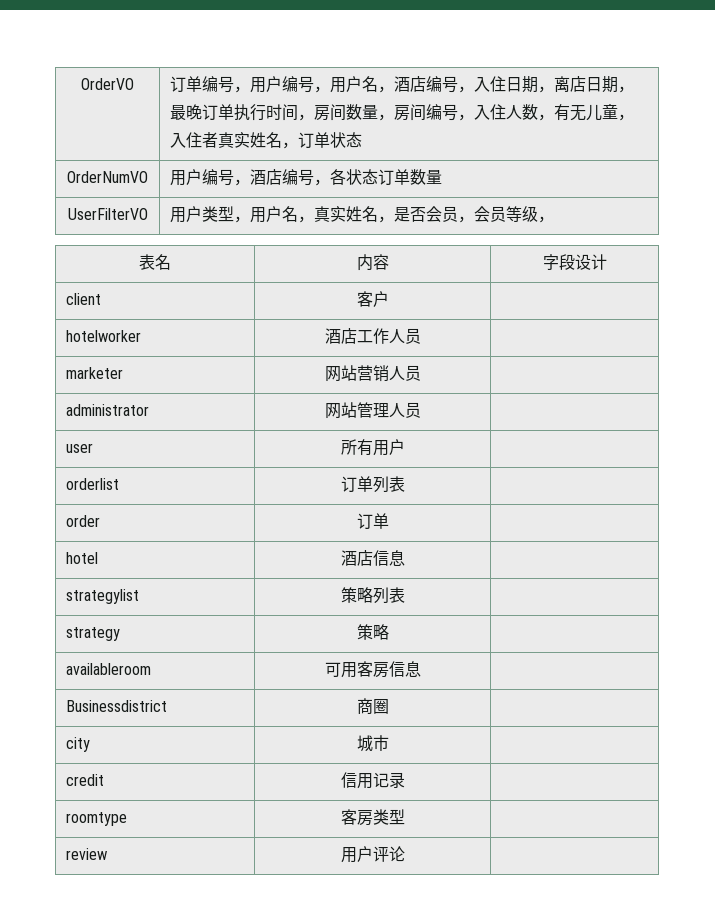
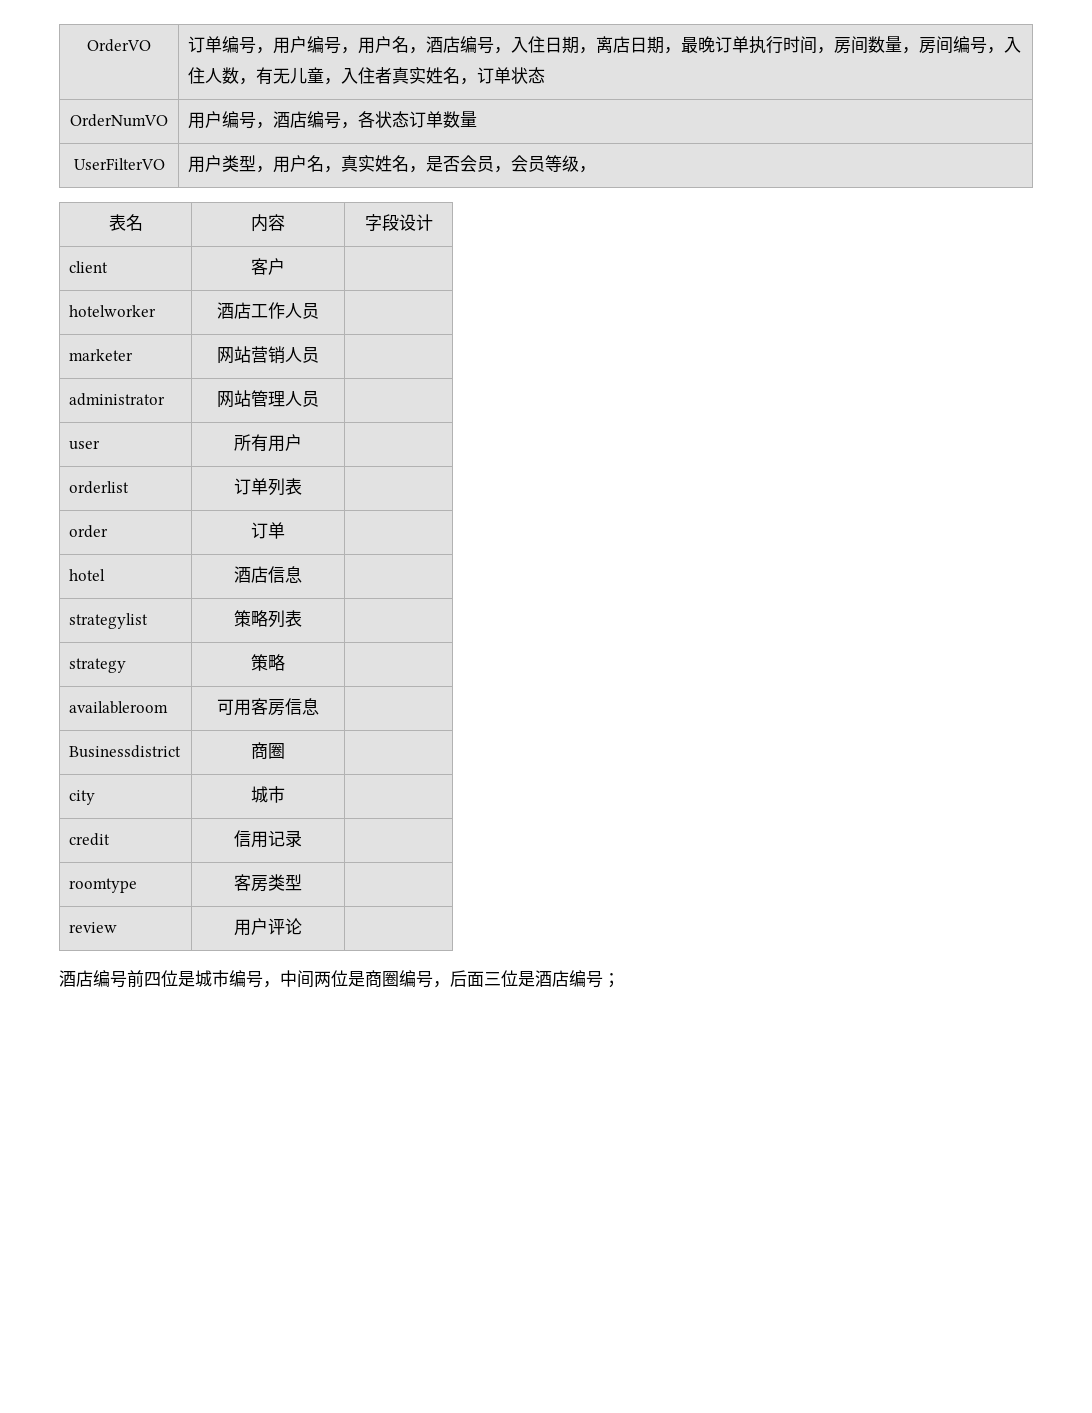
+ 酒店编号前四位是城市编号，中间两位是商圈编号，后面三位是酒店编号；

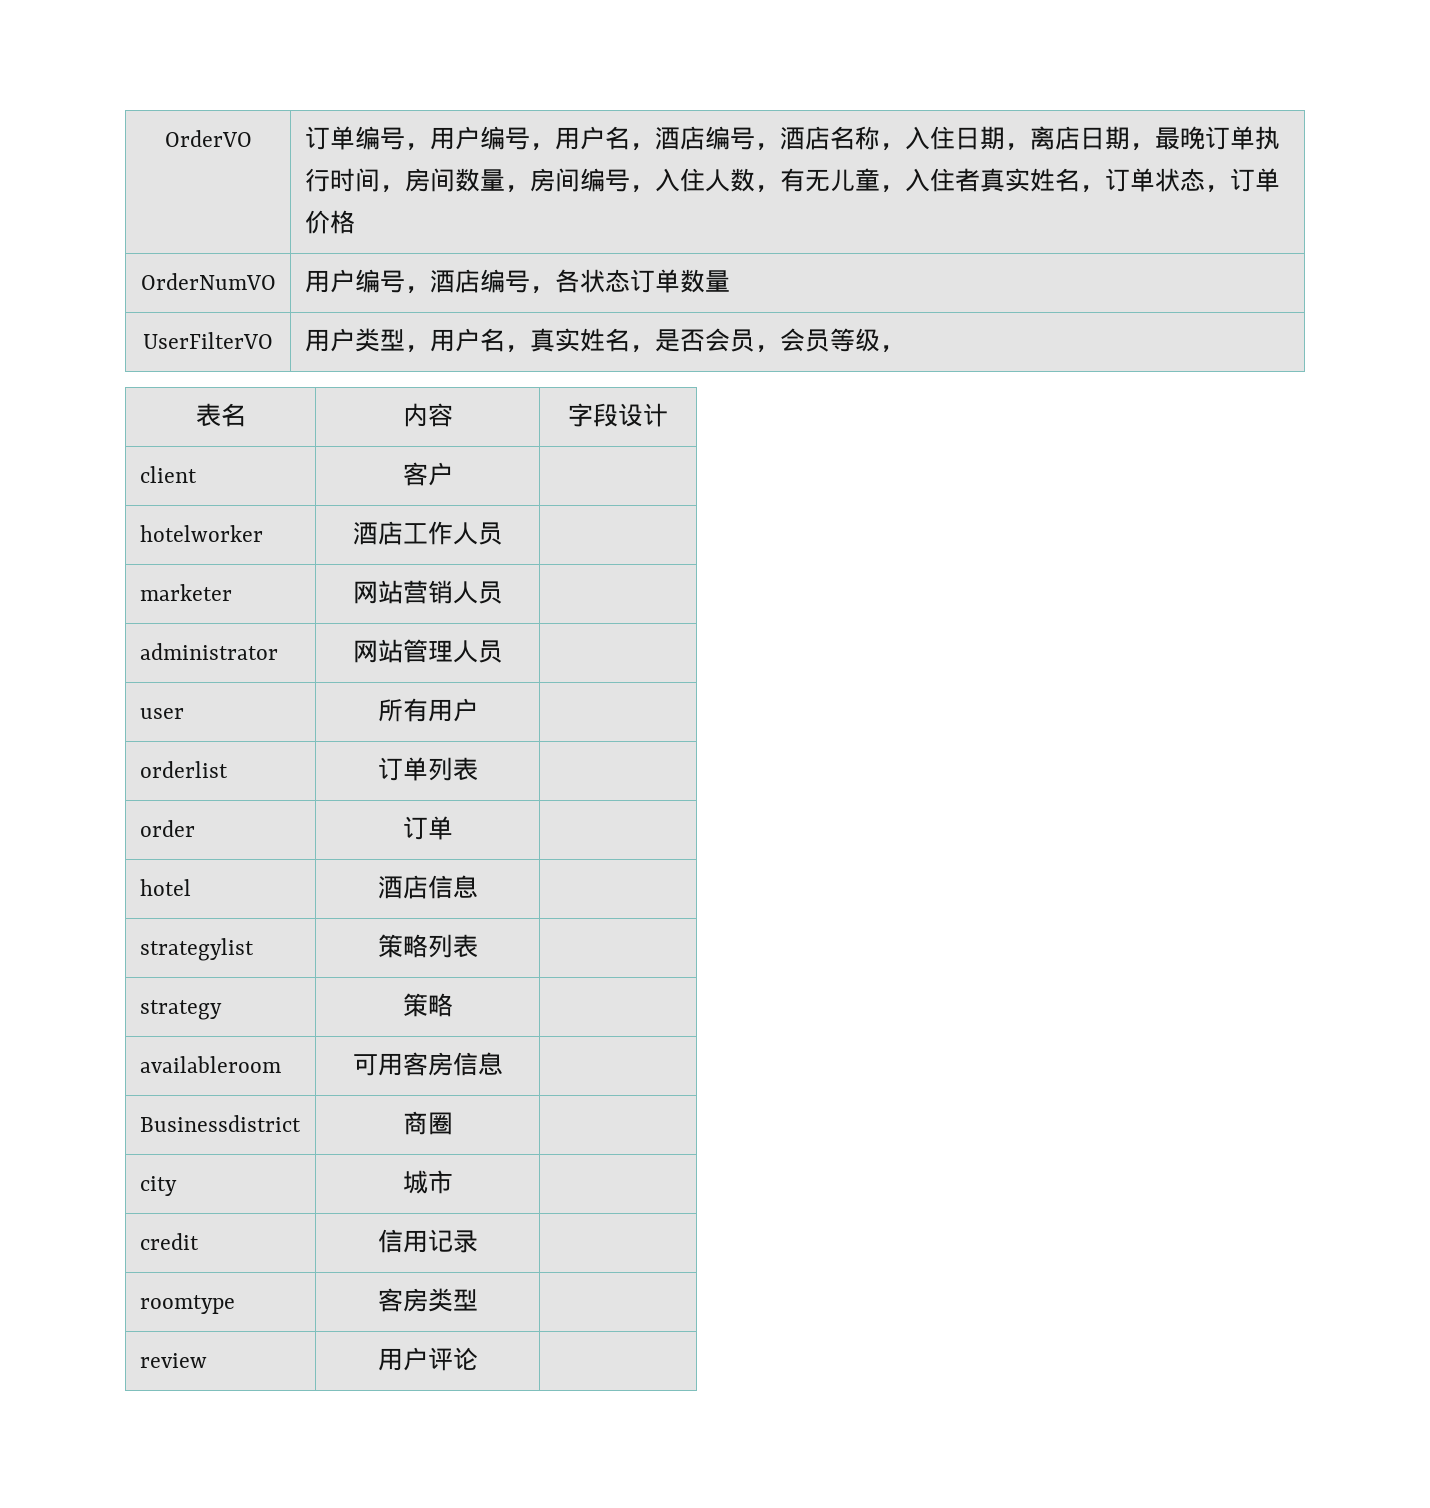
- 订单编号，用户编号，用户名，酒店编号，入住日期，离店日期，最晚订单执行时间，房间数量，房间编号，入住人数，有无儿童，入住者真实姓名，订单状态
+ 订单编号，用户编号，用户名，酒店编号，酒店名称，入住日期，离店日期，最晚订单执行时间，房间数量，房间编号，入住人数，有无儿童，入住者真实姓名，订单状态，订单价格
- 酒店编号前四位是城市编号，中间两位是商圈编号，后面三位是酒店编号；

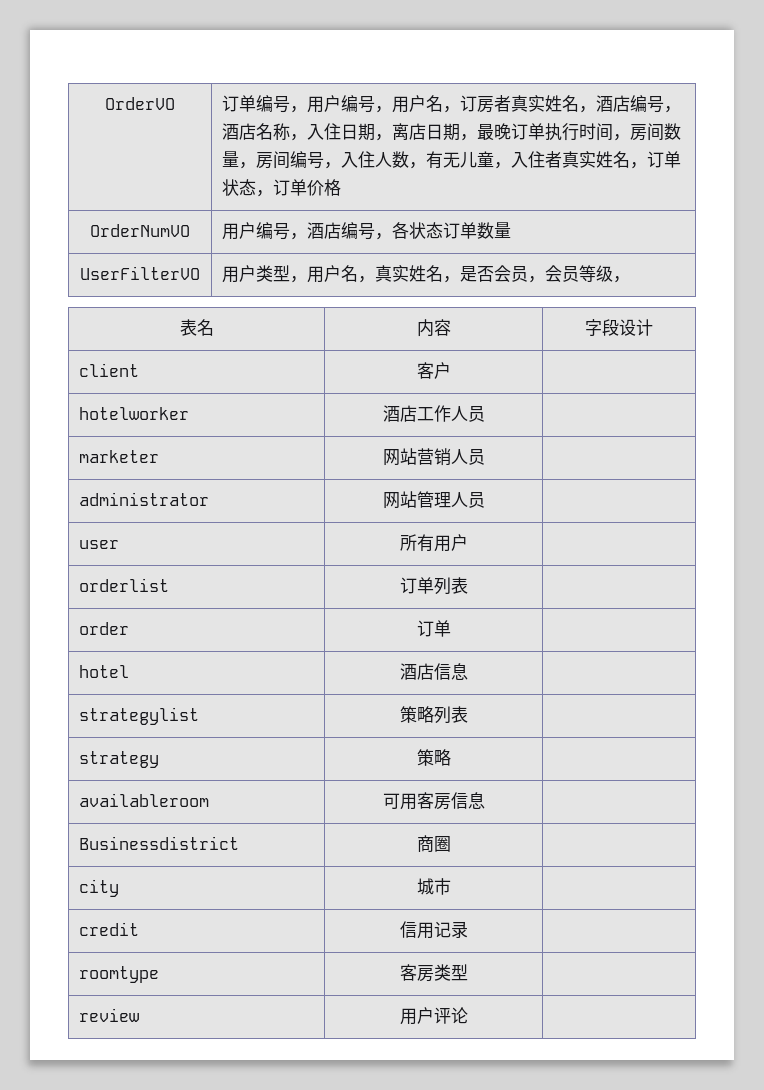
- 订单编号，用户编号，用户名，酒店编号，酒店名称，入住日期，离店日期，最晚订单执行时间，房间数量，房间编号，入住人数，有无儿童，入住者真实姓名，订单状态，订单价格
+ 订单编号，用户编号，用户名，订房者真实姓名，酒店编号，酒店名称，入住日期，离店日期，最晚订单执行时间，房间数量，房间编号，入住人数，有无儿童，入住者真实姓名，订单状态，订单价格

